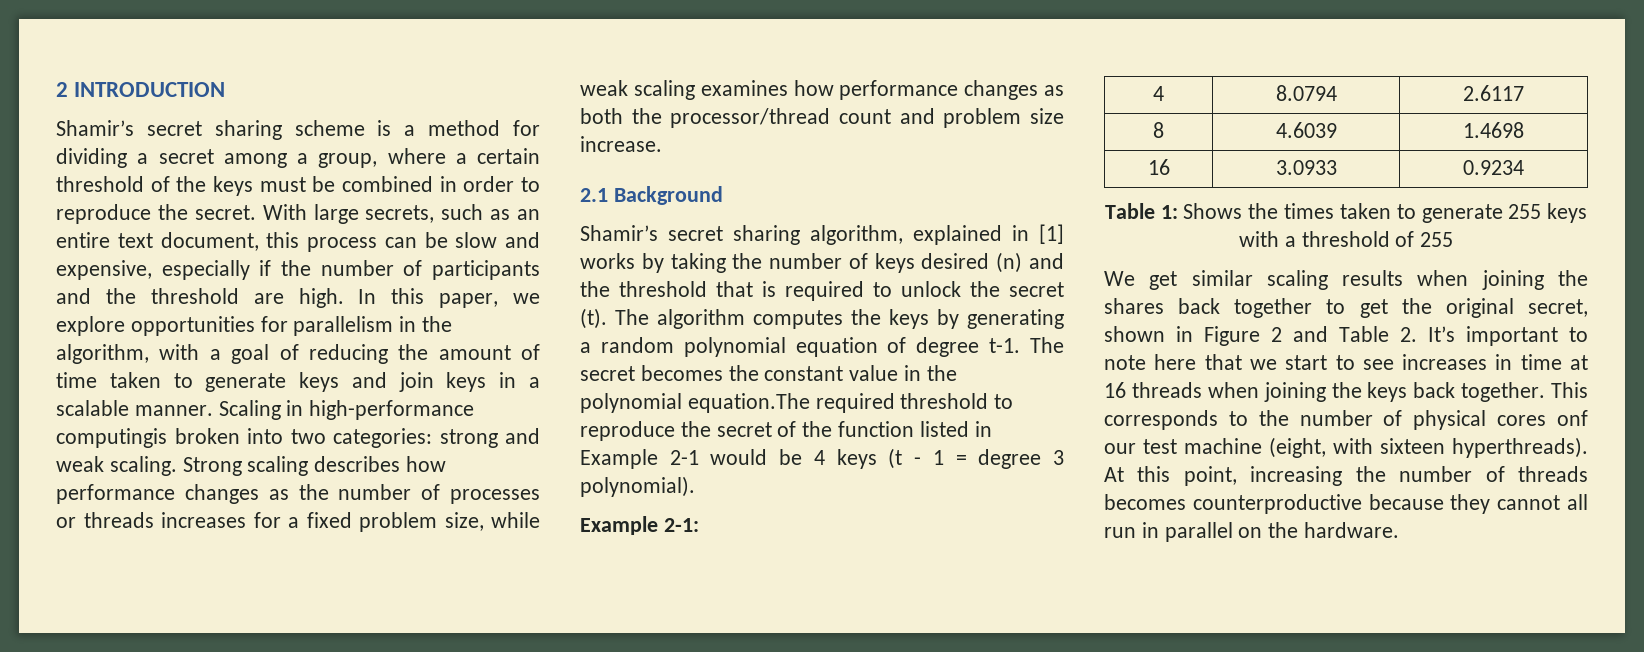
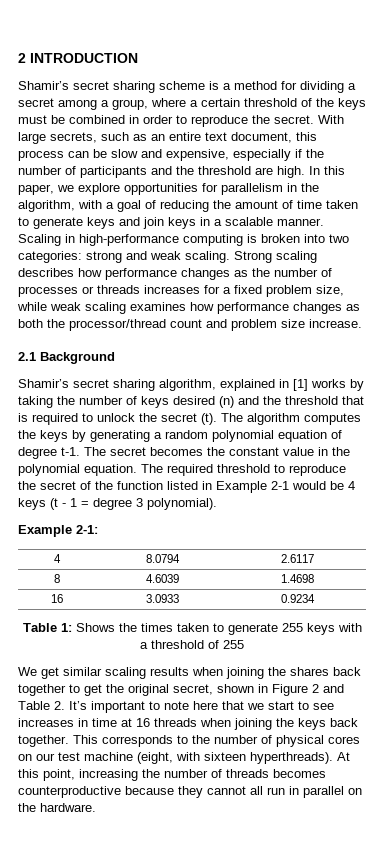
- Scaling in high-performance computingis broken into two categories: strong and weak scaling.
+ Scaling in high-performance computing is broken into two categories: strong and weak scaling.
- The secret becomes the constant value in the polynomial equation.The required threshold to reproduce the secret of the function listed in Example 2-1 would be 4 keys (t - 1 = degree 3 polynomial).
+ The secret becomes the constant value in the polynomial equation. The required threshold to reproduce the secret of the function listed in Example 2-1 would be 4 keys (t - 1 = degree 3 polynomial).
- This corresponds to the number of physical cores onf our test machine (eight, with sixteen hyperthreads).
+ This corresponds to the number of physical cores on our test machine (eight, with sixteen hyperthreads).

